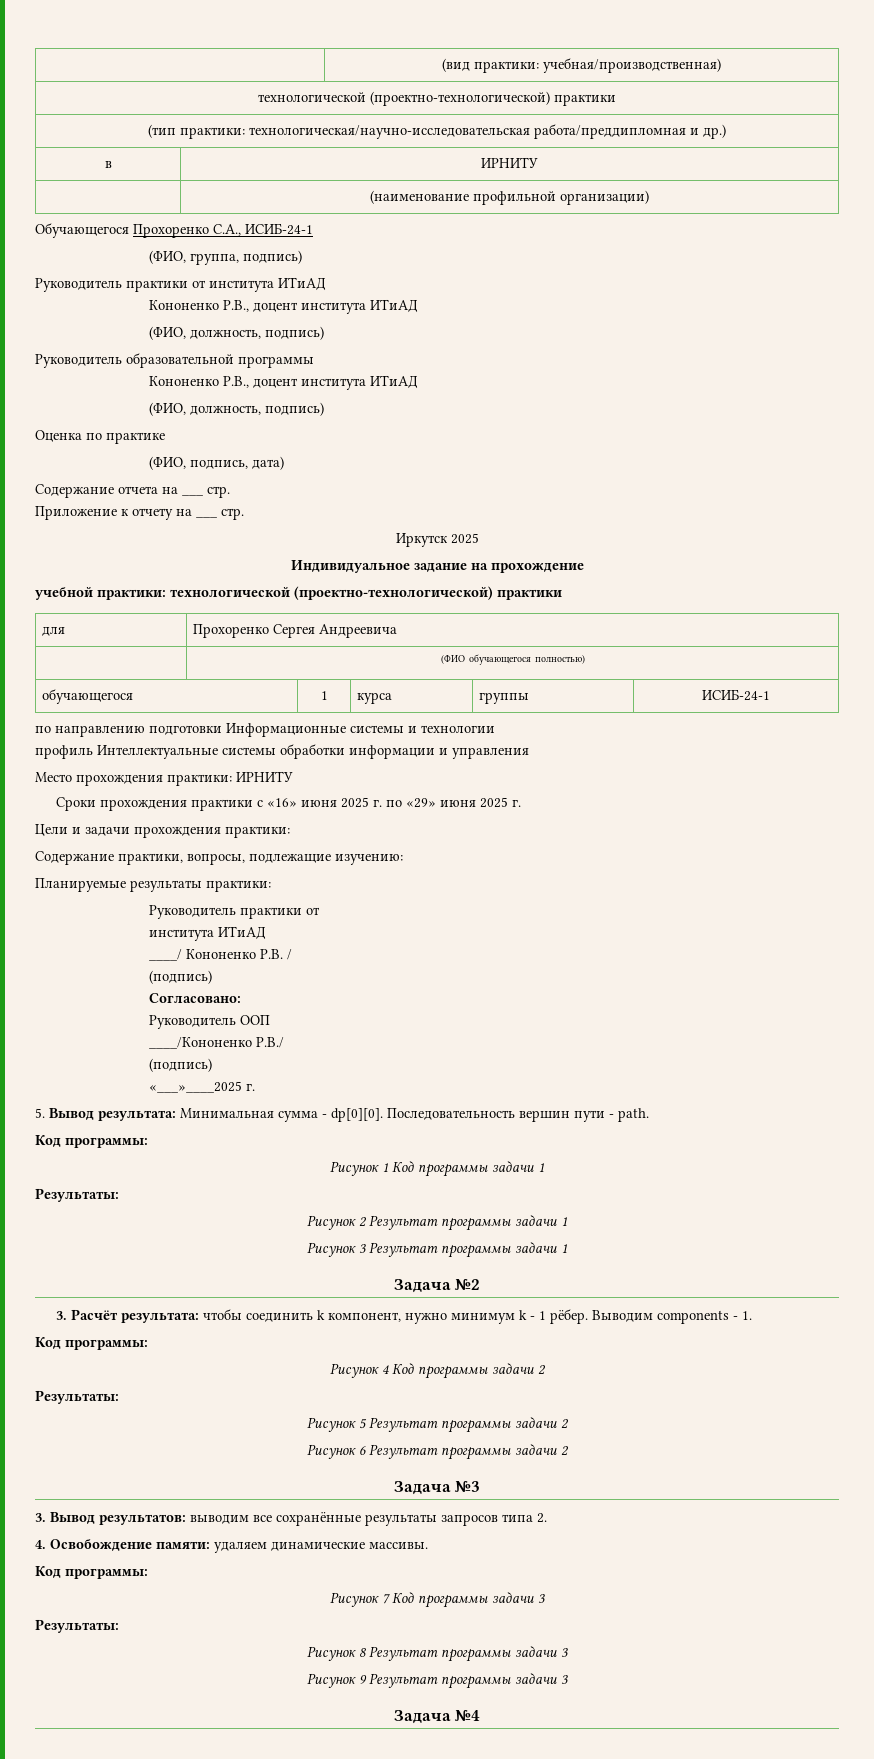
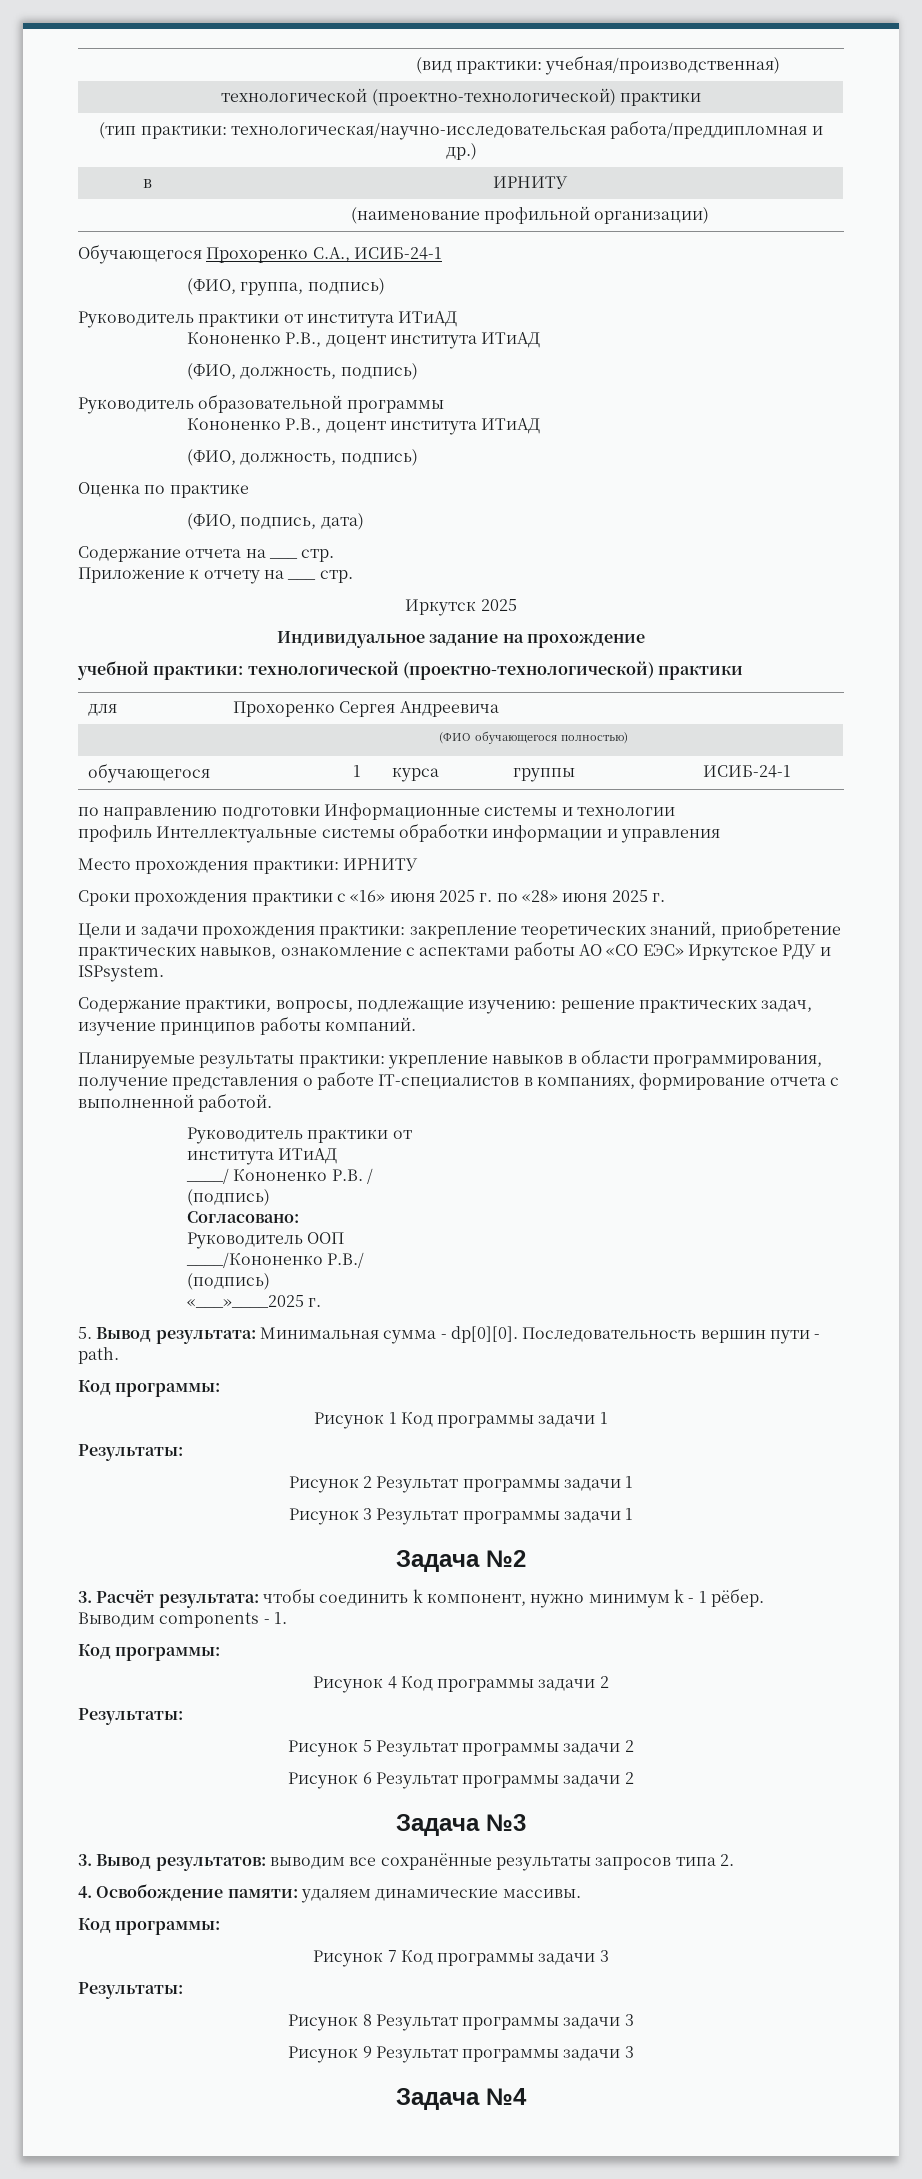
- Сроки прохождения практики с «16» июня 2025 г. по «29» июня 2025 г.
+ Сроки прохождения практики с «16» июня 2025 г. по «28» июня 2025 г.
- Цели и задачи прохождения практики:
+ Цели и задачи прохождения практики: закрепление теоретических знаний, приобретение практических навыков, ознакомление с аспектами работы АО «СО ЕЭС» Иркутское РДУ и ISPsystem.
- Содержание практики, вопросы, подлежащие изучению:
- Планируемые результаты практики:
+ Содержание практики, вопросы, подлежащие изучению: решение практических задач, изучение принципов работы компаний.
+ Планируемые результаты практики: укрепление навыков в области программирования, получение представления о работе IT-специалистов в компаниях, формирование отчета с выполненной работой.

